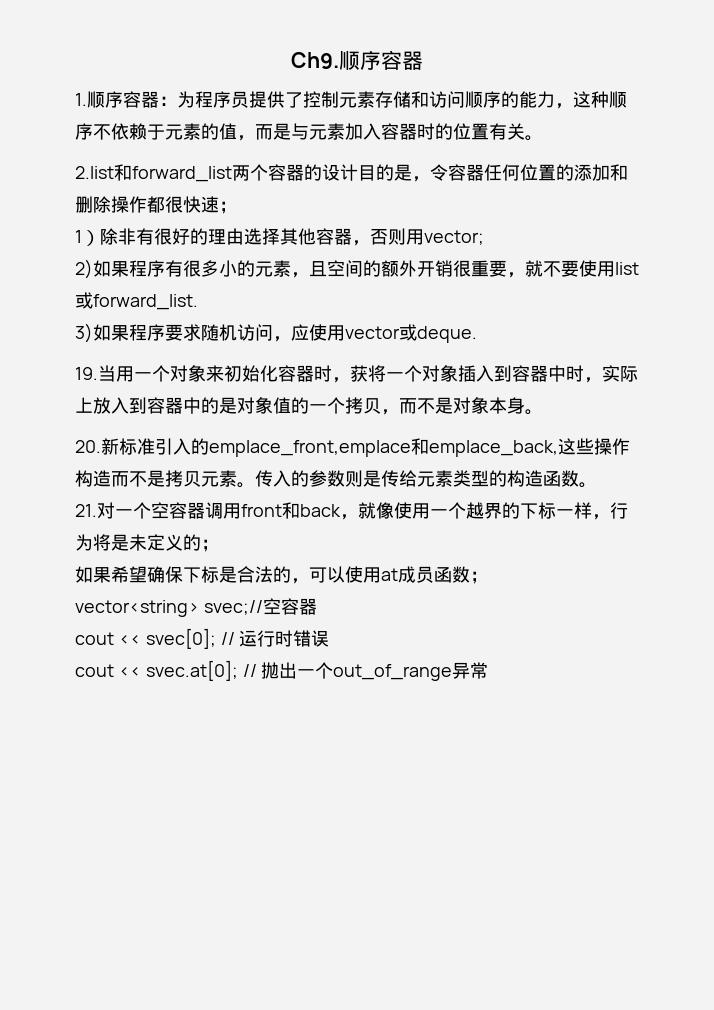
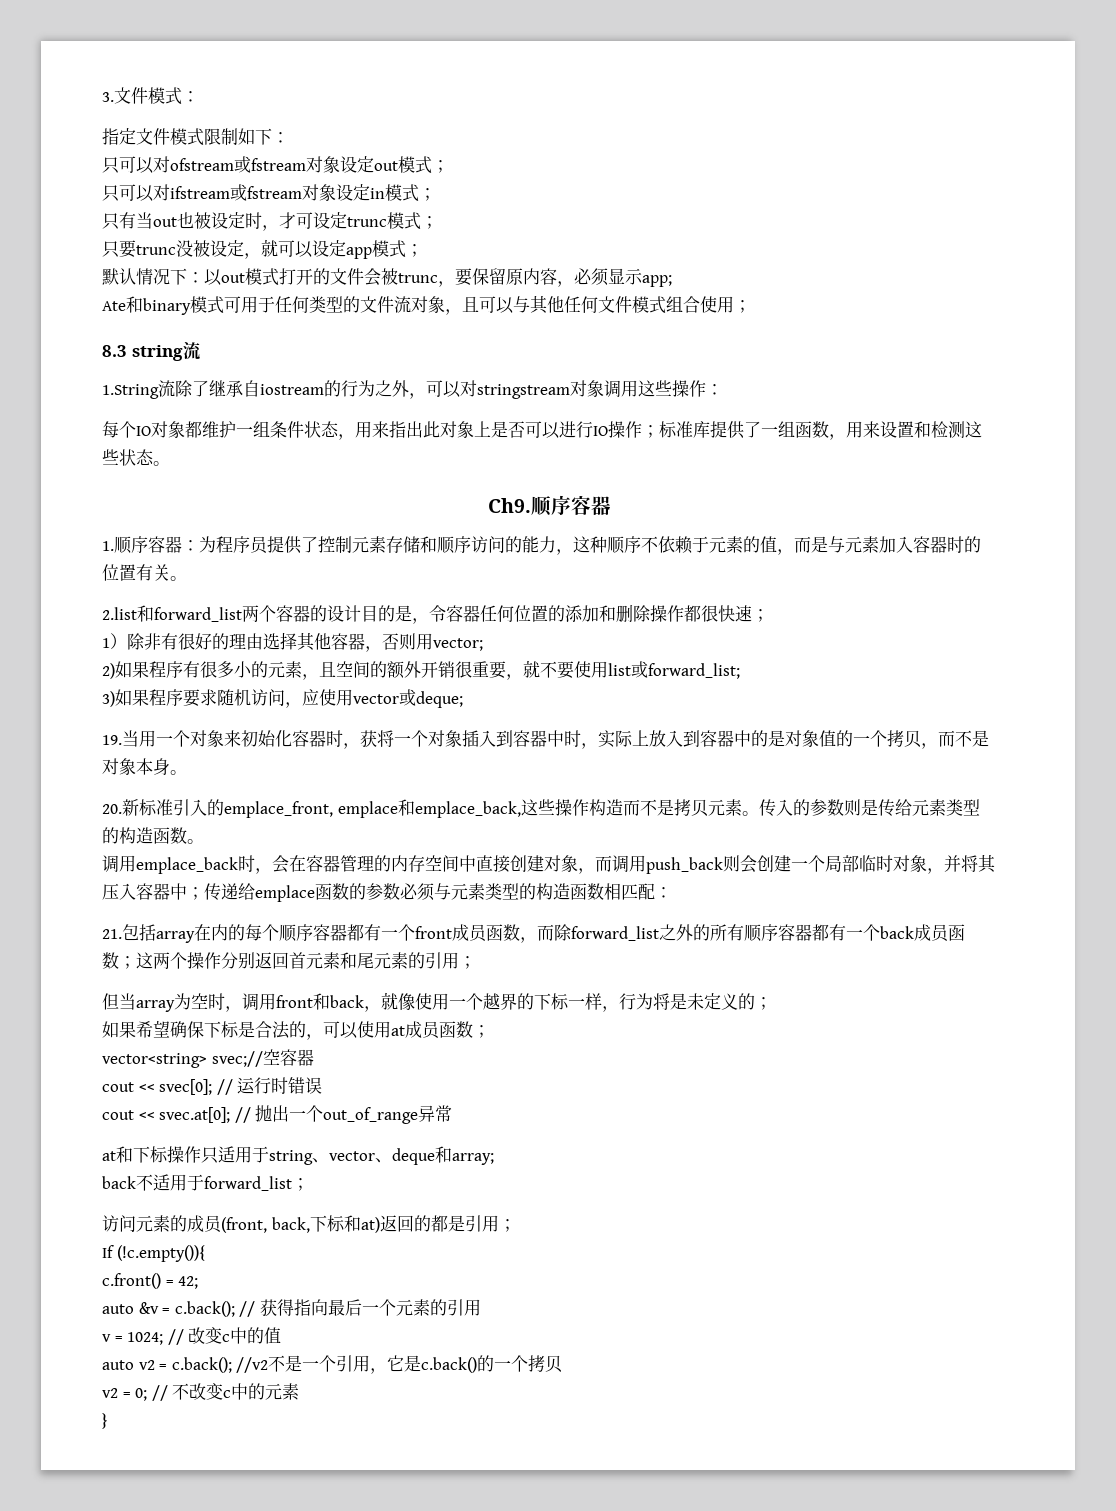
+ 3.文件模式：
+ 指定文件模式限制如下：
+ 只可以对ofstream或fstream对象设定out模式；
+ 只可以对ifstream或fstream对象设定in模式；
+ 只有当out也被设定时，才可设定trunc模式；
+ 只要trunc没被设定，就可以设定app模式；
+ 默认情况下：以out模式打开的文件会被trunc，要保留原内容，必须显示app;
+ Ate和binary模式可用于任何类型的文件流对象，且可以与其他任何文件模式组合使用；
+ 8.3 string流
+ 1.String流除了继承自iostream的行为之外，可以对stringstream对象调用这些操作：
+ 每个IO对象都维护一组条件状态，用来指出此对象上是否可以进行IO操作；标准库提供了一组函数，用来设置和检测这些状态。
- 1.顺序容器：为程序员提供了控制元素存储和访问顺序的能力，这种顺序不依赖于元素的值，而是与元素加入容器时的位置有关。
+ 1.顺序容器：为程序员提供了控制元素存储和顺序访问的能力，这种顺序不依赖于元素的值，而是与元素加入容器时的位置有关。
- 2)如果程序有很多小的元素，且空间的额外开销很重要，就不要使用list或forward_list.
+ 2)如果程序有很多小的元素，且空间的额外开销很重要，就不要使用list或forward_list;
- 3)如果程序要求随机访问，应使用vector或deque.
+ 3)如果程序要求随机访问，应使用vector或deque;
- 20.新标准引入的emplace_front,emplace和emplace_back,这些操作构造而不是拷贝元素。
+ 20.新标准引入的emplace_front, emplace和emplace_back,这些操作构造而不是拷贝元素。
- 21.对一个空容器调用front和back，就像使用一个越界的下标一样，行为将是未定义的；
+ 调用emplace_back时，会在容器管理的内存空间中直接创建对象，而调用push_back则会创建一个局部临时对象，并将其压入容器中；传递给emplace函数的参数必须与元素类型的构造函数相匹配：
+ 21.包括array在内的每个顺序容器都有一个front成员函数，而除forward_list之外的所有顺序容器都有一个back成员函数；这两个操作分别返回首元素和尾元素的引用；
+ 但当array为空时，调用front和back，就像使用一个越界的下标一样，行为将是未定义的；
+ at和下标操作只适用于string、vector、deque和array;
+ back不适用于forward_list；
+ 访问元素的成员(front, back,下标和at)返回的都是引用；
+ If (!c.empty()){
+ c.front() = 42;
+ auto &v = c.back(); // 获得指向最后一个元素的引用
+ v = 1024; // 改变c中的值
+ auto v2 = c.back(); //v2不是一个引用，它是c.back()的一个拷贝
+ v2 = 0; // 不改变c中的元素
+ }

